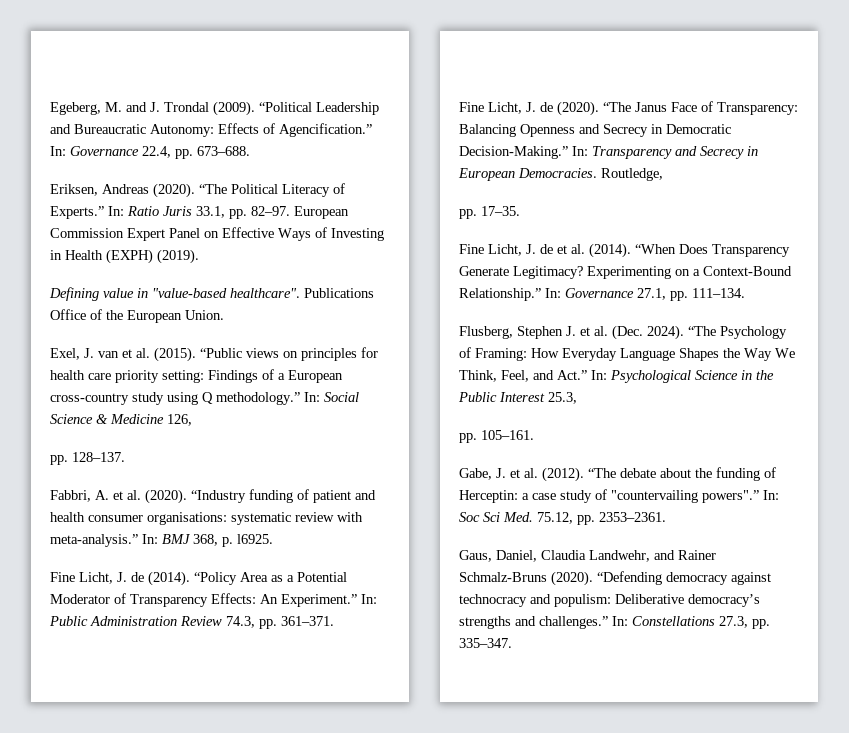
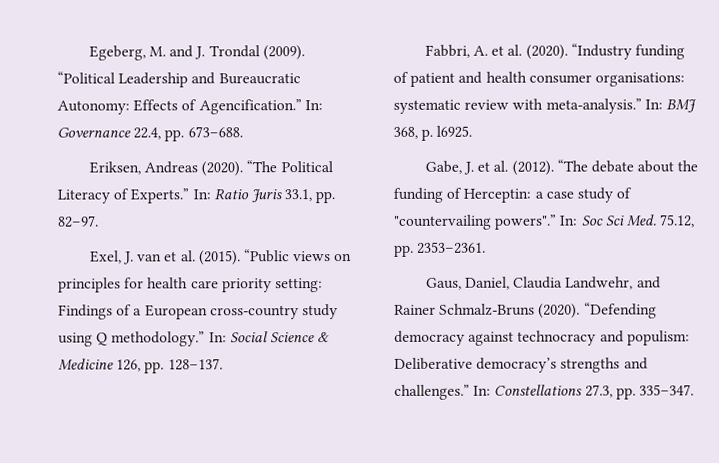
- European Commission Expert Panel on Effective Ways of Investing in Health (EXPH) (2019).
- Defining value in "value-based healthcare". Publications Office of the European Union.
- In: Social Science & Medicine 126,
- pp. 128–137.
+ In: Social Science & Medicine 126, pp. 128–137.
- Fine Licht, J. de (2014). “Policy Area as a Potential Moderator of Transparency Effects: An Experiment.” In: Public Administration Review 74.3, pp. 361–371.
- Fine Licht, J. de (2020). “The Janus Face of Transparency: Balancing Openness and Secrecy in Democratic Decision-Making.” In: Transparency and Secrecy in European Democracies. Routledge,
- pp. 17–35.
- Fine Licht, J. de et al. (2014). “When Does Transparency Generate Legitimacy? Experimenting on a Context-Bound Relationship.” In: Governance 27.1, pp. 111–134.
- Flusberg, Stephen J. et al. (Dec. 2024). “The Psychology of Framing: How Everyday Language Shapes the Way We Think, Feel, and Act.” In: Psychological Science in the Public Interest 25.3,
- pp. 105–161.

